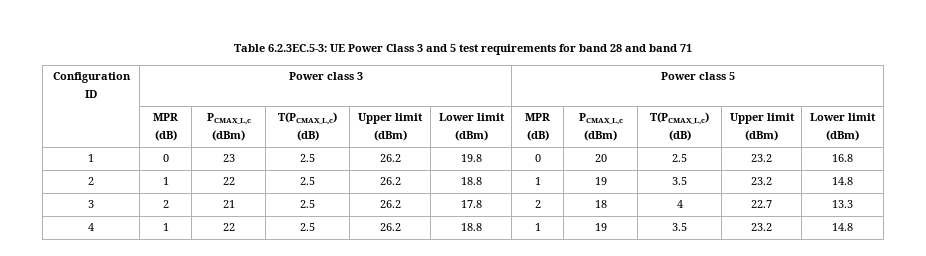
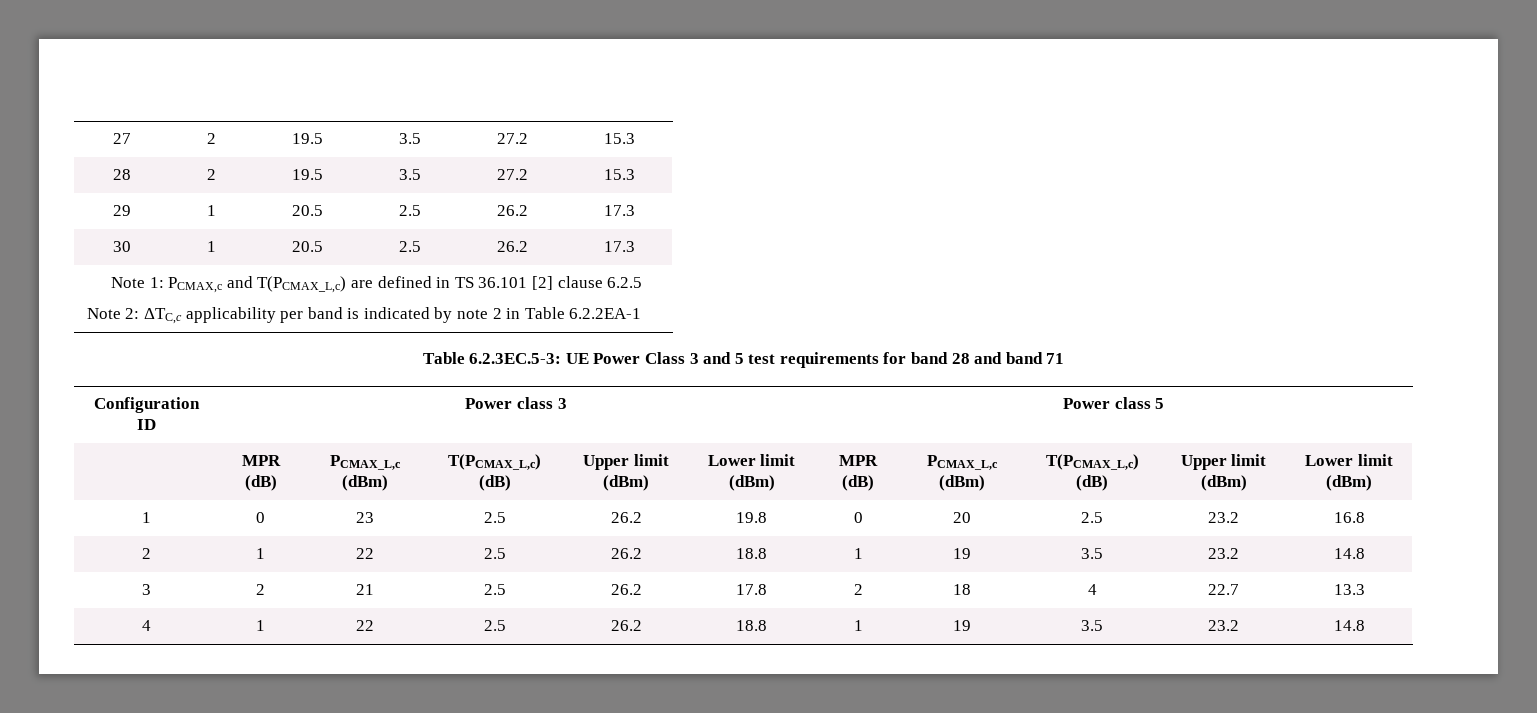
+ 27 | 2 | 19.5 | 3.5 | 27.2 | 15.3
+ 28 | 2 | 19.5 | 3.5 | 27.2 | 15.3
+ 29 | 1 | 20.5 | 2.5 | 26.2 | 17.3
+ 30 | 1 | 20.5 | 2.5 | 26.2 | 17.3
+ Note 1: PCMAX,c and T(PCMAX_L,c) are defined in TS 36.101 [2] clause 6.2.5
+ Note 2: ΔTC,c applicability per band is indicated by note 2 in Table 6.2.2EA-1

